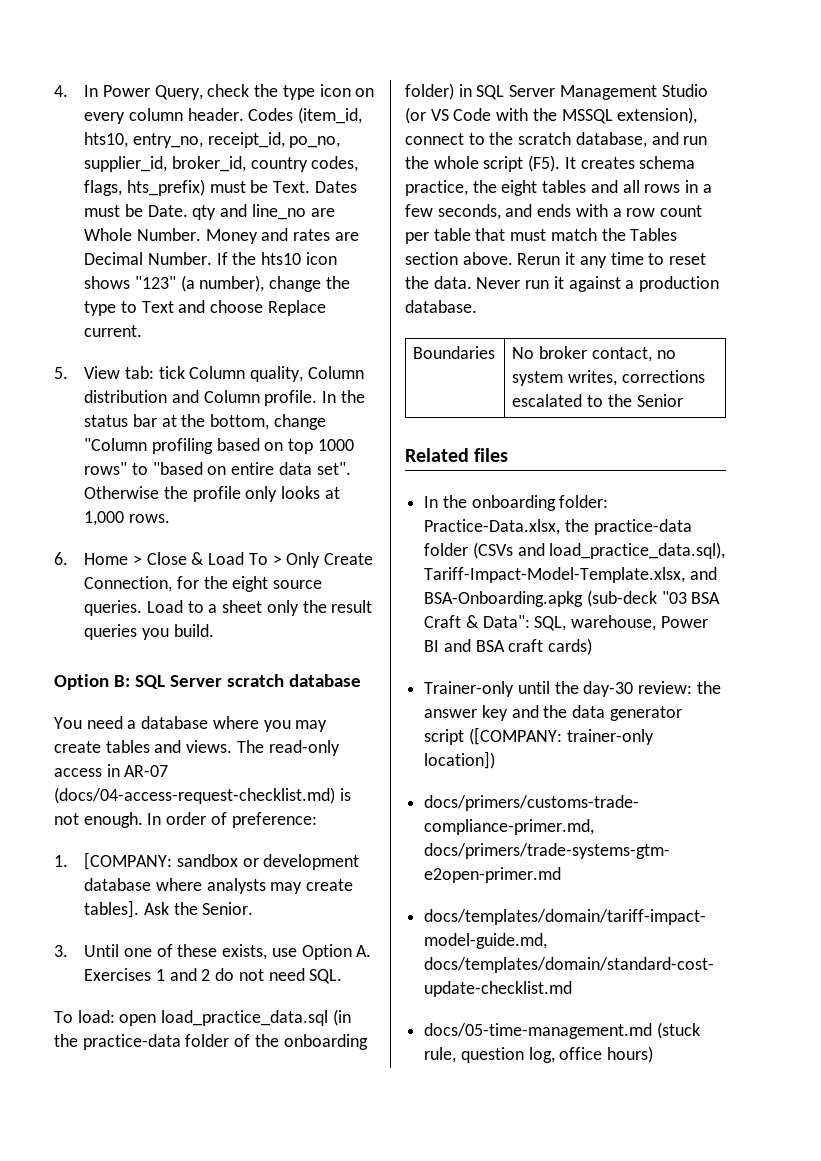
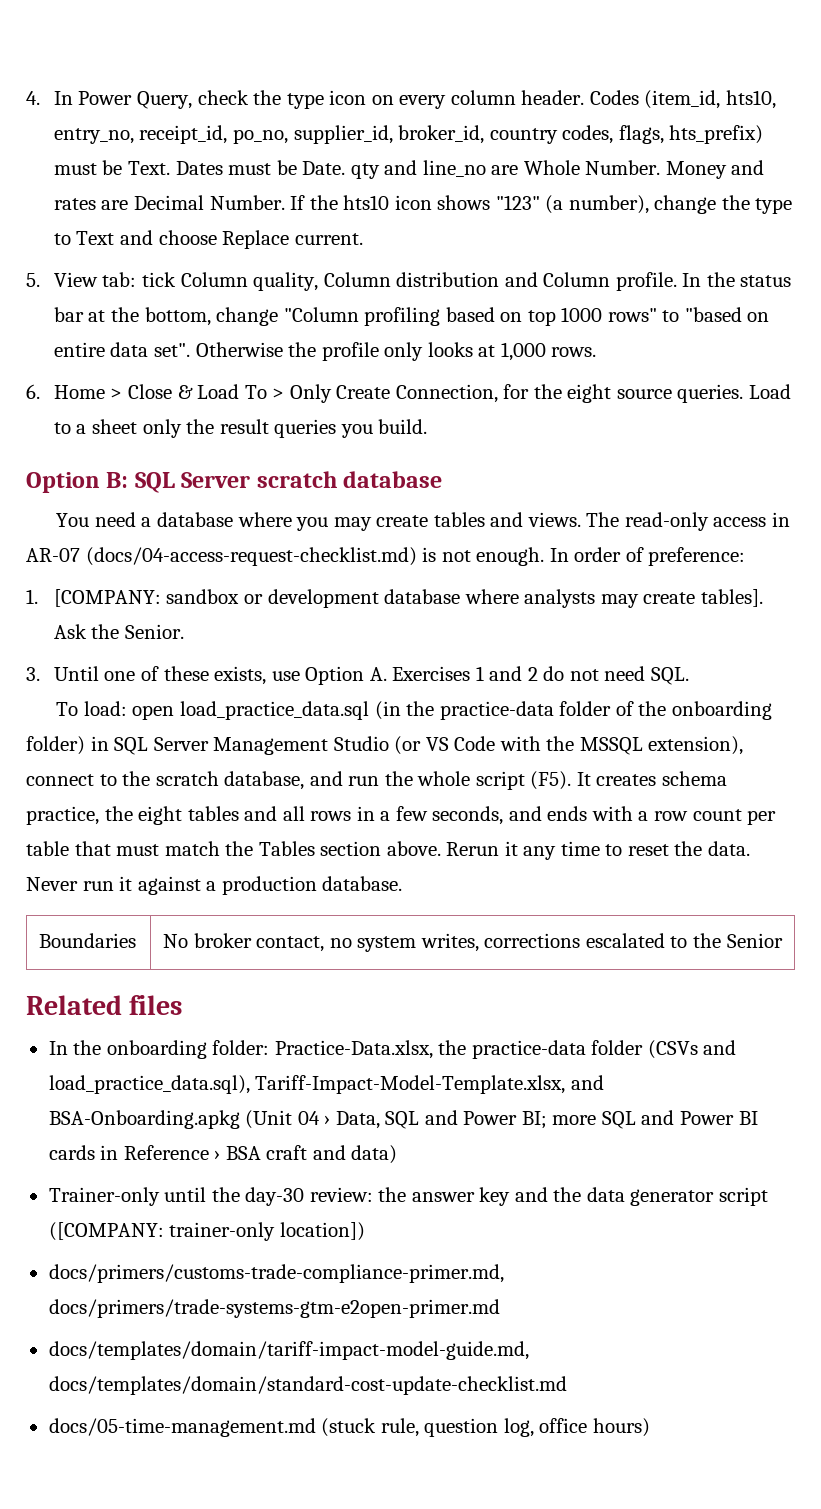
- In the onboarding folder: Practice-Data.xlsx, the practice-data folder (CSVs and load_practice_data.sql), Tariff-Impact-Model-Template.xlsx, and BSA-Onboarding.apkg (sub-deck "03 BSA Craft & Data": SQL, warehouse, Power BI and BSA craft cards)
+ In the onboarding folder: Practice-Data.xlsx, the practice-data folder (CSVs and load_practice_data.sql), Tariff-Impact-Model-Template.xlsx, and BSA-Onboarding.apkg (Unit 04 › Data, SQL and Power BI; more SQL and Power BI cards in Reference › BSA craft and data)

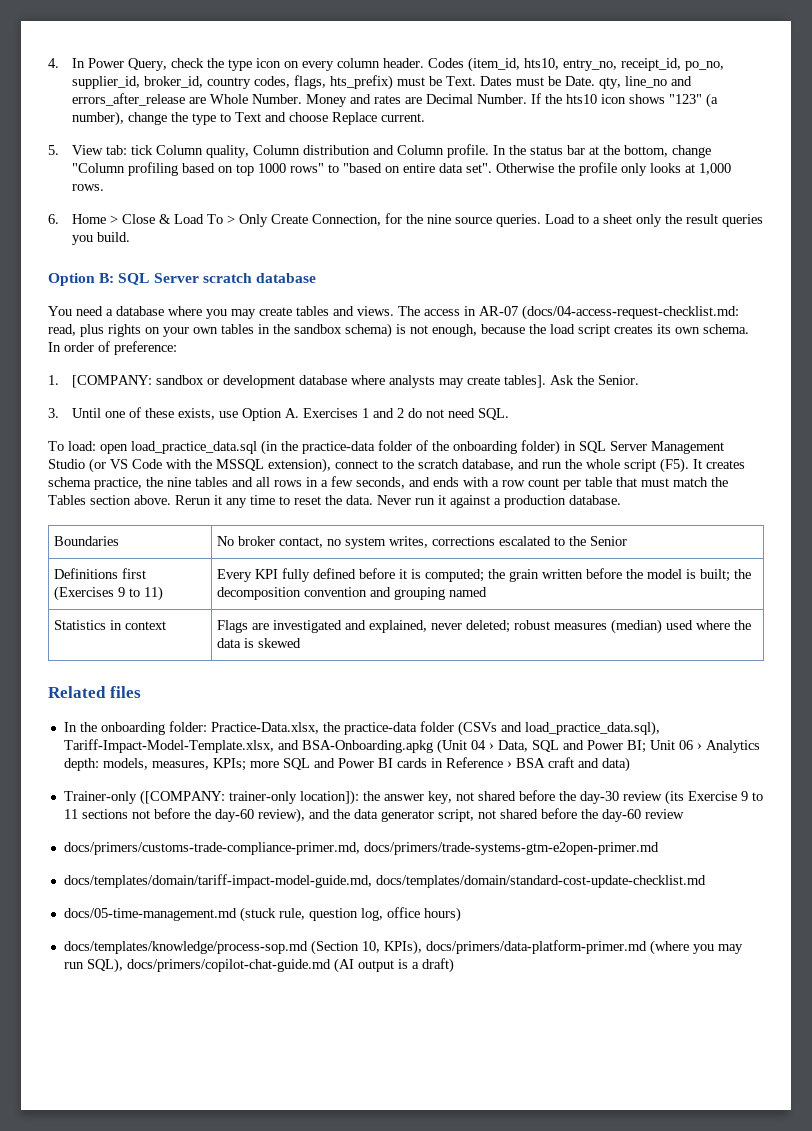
- Dates must be Date. qty and line_no are Whole Number.
+ Dates must be Date. qty, line_no and errors_after_release are Whole Number.
- 6. Home > Close & Load To > Only Create Connection, for the eight source queries.
+ 6. Home > Close & Load To > Only Create Connection, for the nine source queries.
- The read-only access in AR-07 (docs/04-access-request-checklist.md) is not enough.
+ The access in AR-07 (docs/04-access-request-checklist.md: read, plus rights on your own tables in the sandbox schema) is not enough, because the load script creates its own schema.
- open load_practice_data.sql (in the practice-data folder of the onboarding folder) in SQL Server Management Studio (or VS Code with the MSSQL extension), connect to the scratch database, and run the whole script (F5). It creates schema practice, the eight tables and all rows in a few seconds, and ends with a row count per table that must match the Tables section above.
+ open load_practice_data.sql (in the practice-data folder of the onboarding folder) in SQL Server Management Studio (or VS Code with the MSSQL extension), connect to the scratch database, and run the whole script (F5). It creates schema practice, the nine tables and all rows in a few seconds, and ends with a row count per table that must match the Tables section above.
+ Definitions first (Exercises 9 to 11) | Every KPI fully defined before it is computed; the grain written before the model is built; the decomposition convention and grouping named
+ Statistics in context | Flags are investigated and explained, never deleted; robust measures (median) used where the data is skewed
- In the onboarding folder: Practice-Data.xlsx, the practice-data folder (CSVs and load_practice_data.sql), Tariff-Impact-Model-Template.xlsx, and BSA-Onboarding.apkg (Unit 04 › Data, SQL and Power BI; more SQL and Power BI cards in Reference › BSA craft and data)
+ In the onboarding folder: Practice-Data.xlsx, the practice-data folder (CSVs and load_practice_data.sql), Tariff-Impact-Model-Template.xlsx, and BSA-Onboarding.apkg (Unit 04 › Data, SQL and Power BI; Unit 06 › Analytics depth: models, measures, KPIs; more SQL and Power BI cards in Reference › BSA craft and data)
- Trainer-only until the day-30 review: the answer key and the data generator script ([COMPANY: trainer-only location])
+ Trainer-only ([COMPANY: trainer-only location]): the answer key, not shared before the day-30 review (its Exercise 9 to 11 sections not before the day-60 review), and the data generator script, not shared before the day-60 review
+ docs/templates/knowledge/process-sop.md (Section 10, KPIs), docs/primers/data-platform-primer.md (where you may run SQL), docs/primers/copilot-chat-guide.md (AI output is a draft)

